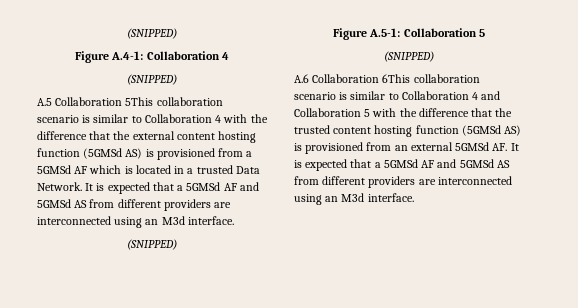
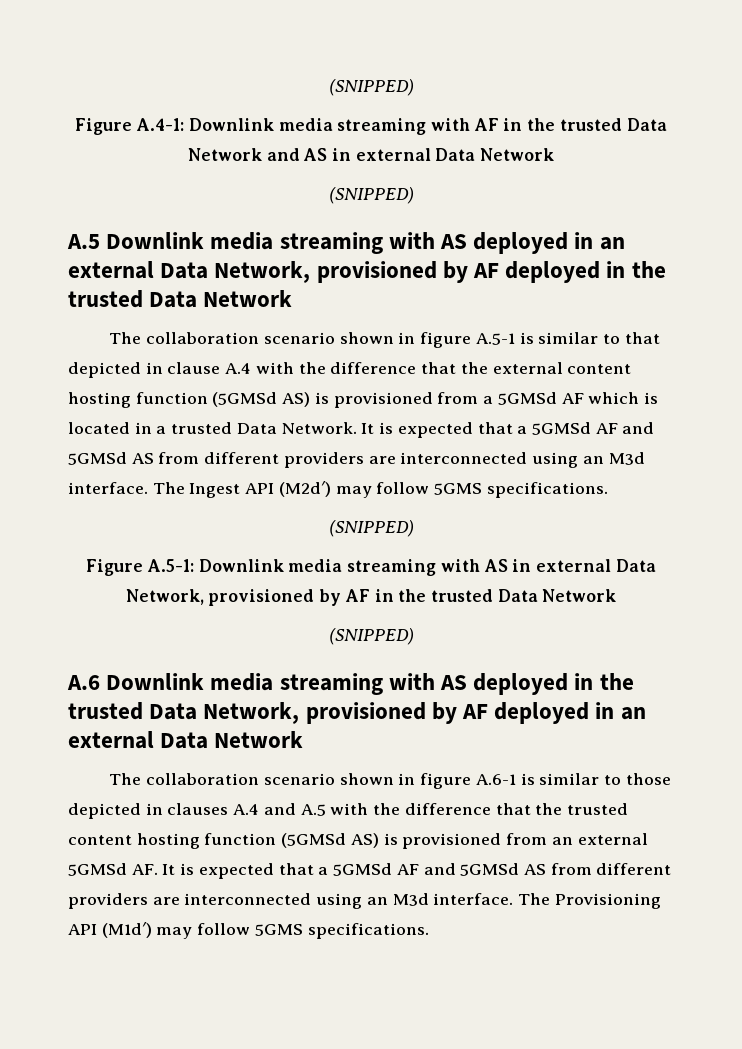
- Figure A.4-1: Collaboration 4
+ Figure A.4-1: Downlink media streaming with AF in the trusted Data Network and AS in external Data Network
  (SNIPPED)
- A.5 Collaboration 5This collaboration scenario is similar to Collaboration 4 with the difference that the external content hosting function (5GMSd AS) is provisioned from a 5GMSd AF which is located in a trusted Data Network. It is expected that a 5GMSd AF and 5GMSd AS from different providers are interconnected using an M3d interface.
+ A.5 Downlink media streaming with AS deployed in an external Data Network, provisioned by AF deployed in the trusted Data Network
+ The collaboration scenario shown in figure A.5-1 is similar to that depicted in clause A.4 with the difference that the external content hosting function (5GMSd AS) is provisioned from a 5GMSd AF which is located in a trusted Data Network. It is expected that a 5GMSd AF and 5GMSd AS from different providers are interconnected using an M3d interface. The Ingest API (M2d′) may follow 5GMS specifications.
  (SNIPPED)
- Figure A.5-1: Collaboration 5
+ Figure A.5-1: Downlink media streaming with AS in external Data Network, provisioned by AF in the trusted Data Network
  (SNIPPED)
- A.6 Collaboration 6This collaboration scenario is similar to Collaboration 4 and Collaboration 5 with the difference that the trusted content hosting function (5GMSd AS) is provisioned from an external 5GMSd AF. It is expected that a 5GMSd AF and 5GMSd AS from different providers are interconnected using an M3d interface.
+ A.6 Downlink media streaming with AS deployed in the trusted Data Network, provisioned by AF deployed in an external Data Network
+ The collaboration scenario shown in figure A.6-1 is similar to those depicted in clauses A.4 and A.5 with the difference that the trusted content hosting function (5GMSd AS) is provisioned from an external 5GMSd AF. It is expected that a 5GMSd AF and 5GMSd AS from different providers are interconnected using an M3d interface.
+ The Provisioning API (M1d′) may follow 5GMS specifications.

